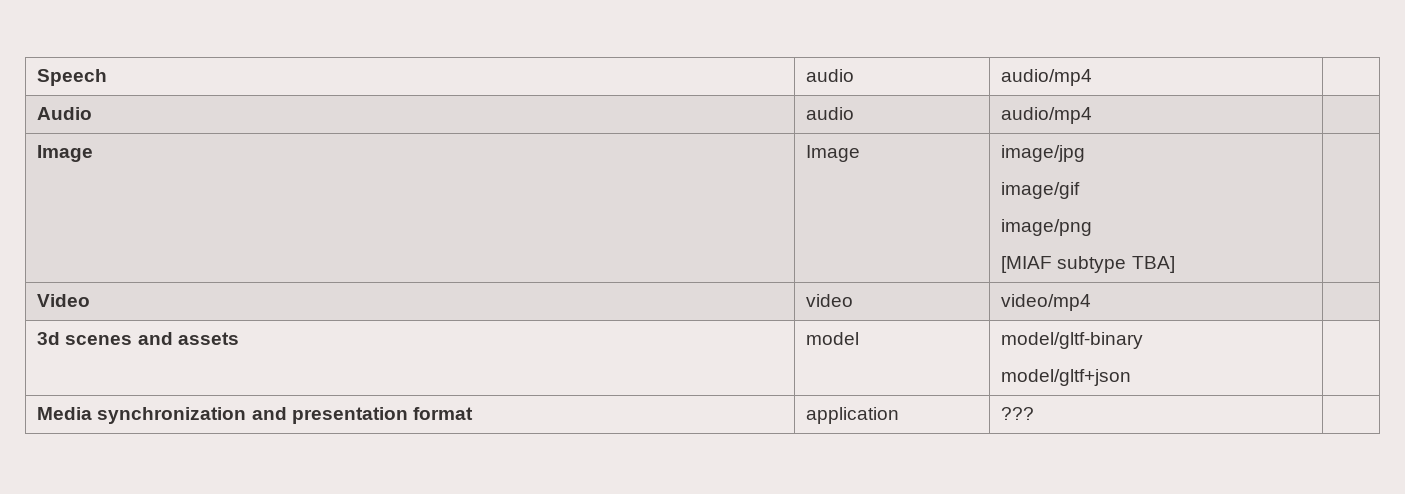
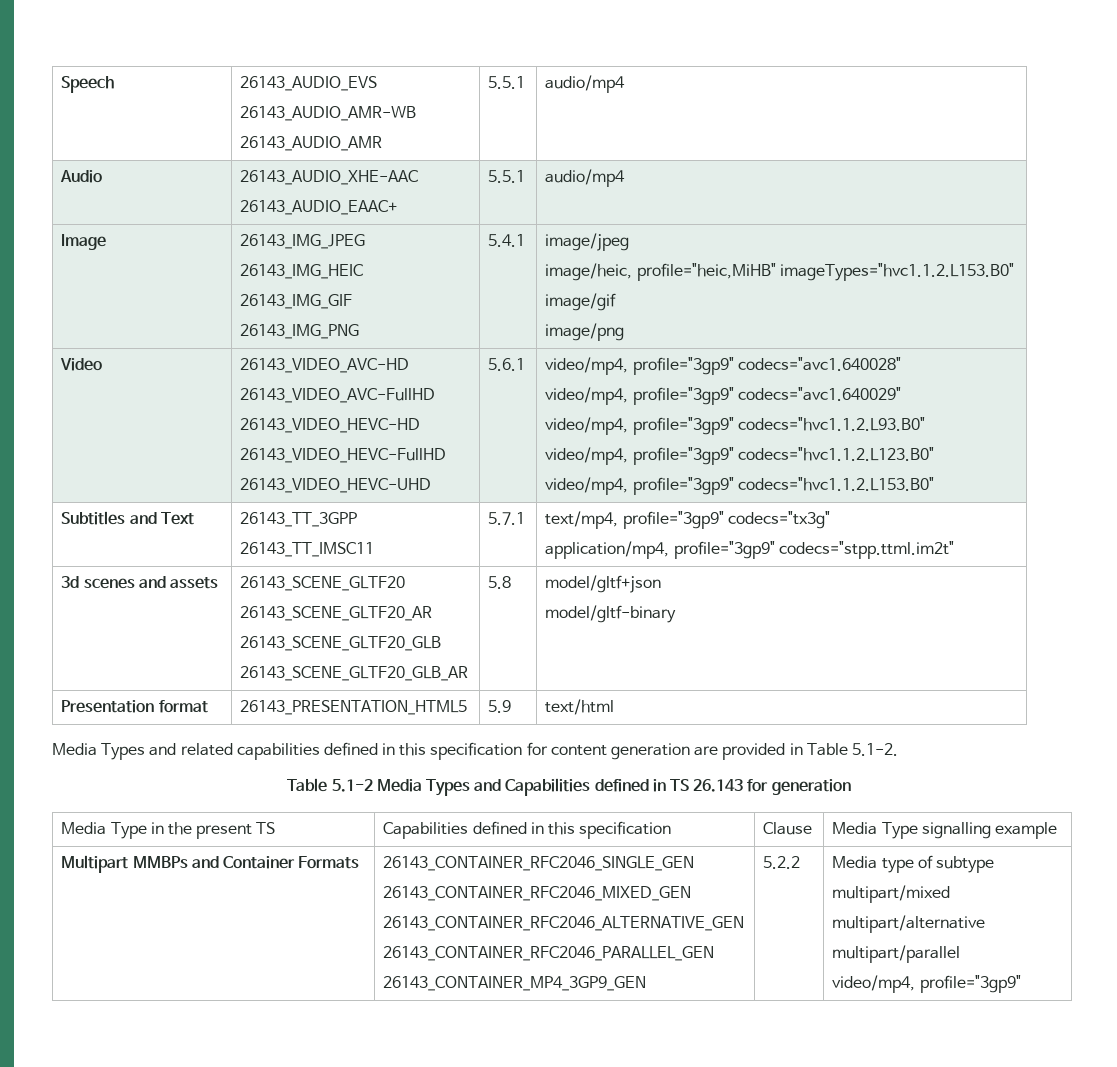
- Speech | audio | audio/mp4 |
+ Speech | 26143_AUDIO_EVS
+ 26143_AUDIO_AMR-WB
+ 26143_AUDIO_AMR | 5.5.1 | audio/mp4
- Audio | audio | audio/mp4 |
- Image | Image | image/jpg
+ Audio | 26143_AUDIO_XHE-AAC
+ 26143_AUDIO_EAAC+ | 5.5.1 | audio/mp4
+ Image | 26143_IMG_JPEG
+ 26143_IMG_HEIC
+ 26143_IMG_GIF
+ 26143_IMG_PNG | 5.4.1 | image/jpeg
+ image/heic, profile="heic,MiHB" imageTypes="hvc1.1.2.L153.B0"
  image/gif
  image/png
- [MIAF subtype TBA] |
- Video | video | video/mp4 |
- 3d scenes and assets | model | model/gltf-binary
- model/gltf+json |
- Media synchronization and presentation format | application | ??? |
+ Video | 26143_VIDEO_AVC-HD
+ 26143_VIDEO_AVC-FullHD
+ 26143_VIDEO_HEVC-HD
+ 26143_VIDEO_HEVC-FullHD
+ 26143_VIDEO_HEVC-UHD | 5.6.1 | video/mp4, profile="3gp9" codecs="avc1.640028"
+ video/mp4, profile="3gp9" codecs="avc1.640029"
+ video/mp4, profile="3gp9" codecs="hvc1.1.2.L93.B0"
+ video/mp4, profile="3gp9" codecs="hvc1.1.2.L123.B0"
+ video/mp4, profile="3gp9" codecs="hvc1.1.2.L153.B0"
+ Subtitles and Text | 26143_TT_3GPP
+ 26143_TT_IMSC11 | 5.7.1 | text/mp4, profile="3gp9" codecs="tx3g"
+ application/mp4, profile="3gp9" codecs="stpp.ttml.im2t"
+ 3d scenes and assets | 26143_SCENE_GLTF20
+ 26143_SCENE_GLTF20_AR
+ 26143_SCENE_GLTF20_GLB
+ 26143_SCENE_GLTF20_GLB_AR | 5.8 | model/gltf+json
+ model/gltf-binary
+ Presentation format | 26143_PRESENTATION_HTML5 | 5.9 | text/html
+ Media Types and related capabilities defined in this specification for content generation are provided in Table 5.1-2.
+ Table 5.1-2 Media Types and Capabilities defined in TS 26.143 for generation
+ Media Type in the present TS | Capabilities defined in this specification | Clause | Media Type signalling example
+ Multipart MMBPs and Container Formats | 26143_CONTAINER_RFC2046_SINGLE_GEN
+ 26143_CONTAINER_RFC2046_MIXED_GEN
+ 26143_CONTAINER_RFC2046_ALTERNATIVE_GEN
+ 26143_CONTAINER_RFC2046_PARALLEL_GEN
+ 26143_CONTAINER_MP4_3GP9_GEN | 5.2.2 | Media type of subtype
+ multipart/mixed
+ multipart/alternative
+ multipart/parallel
+ video/mp4, profile="3gp9"

